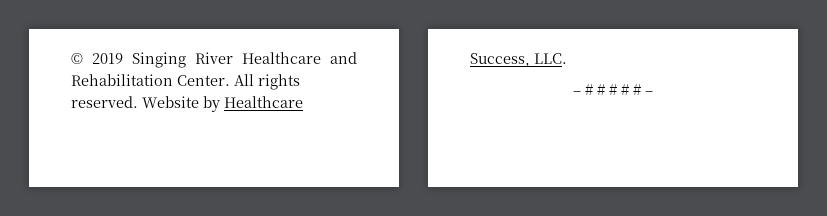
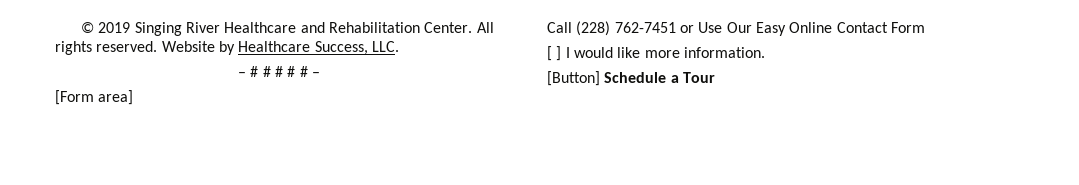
+ [Form area]
+ Call (228) 762-7451 or Use Our Easy Online Contact Form
+ [ ] I would like more information.
+ [Button] Schedule a Tour

